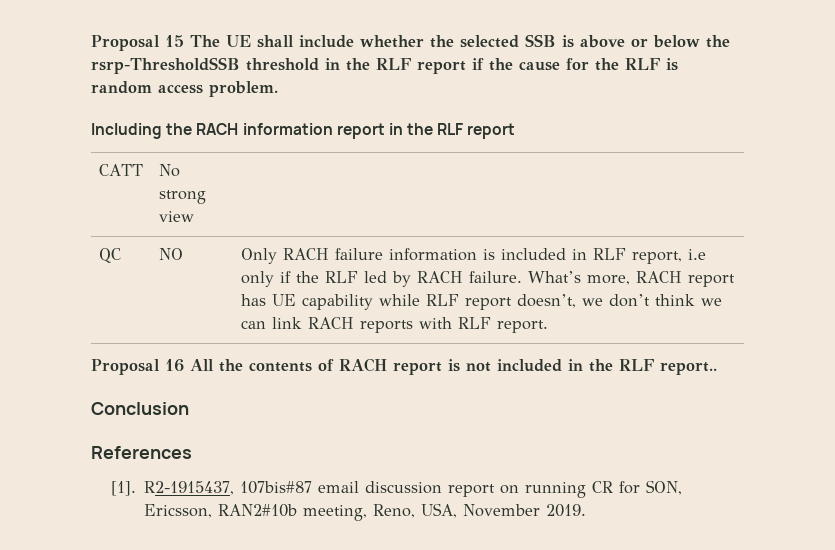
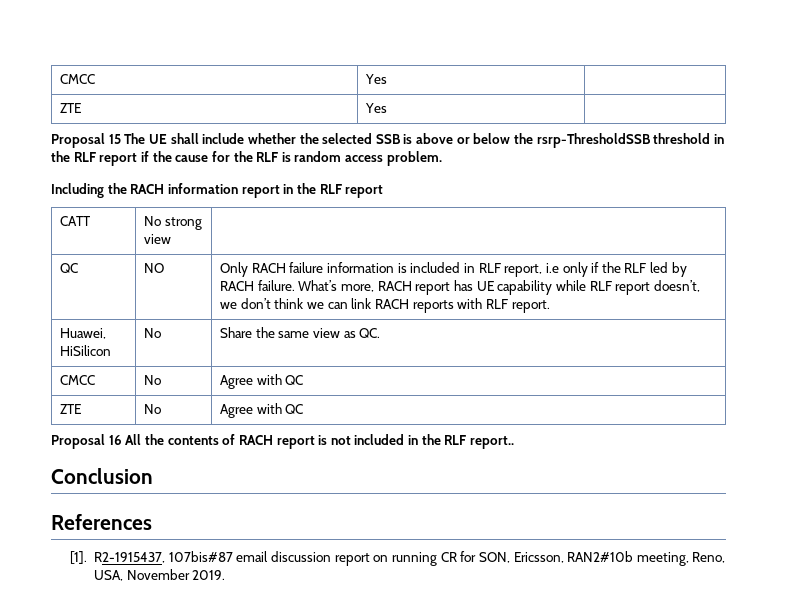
+ CMCC | Yes |
+ ZTE | Yes |
+ Huawei, HiSilicon | No | Share the same view as QC.
+ CMCC | No | Agree with QC
+ ZTE | No | Agree with QC

